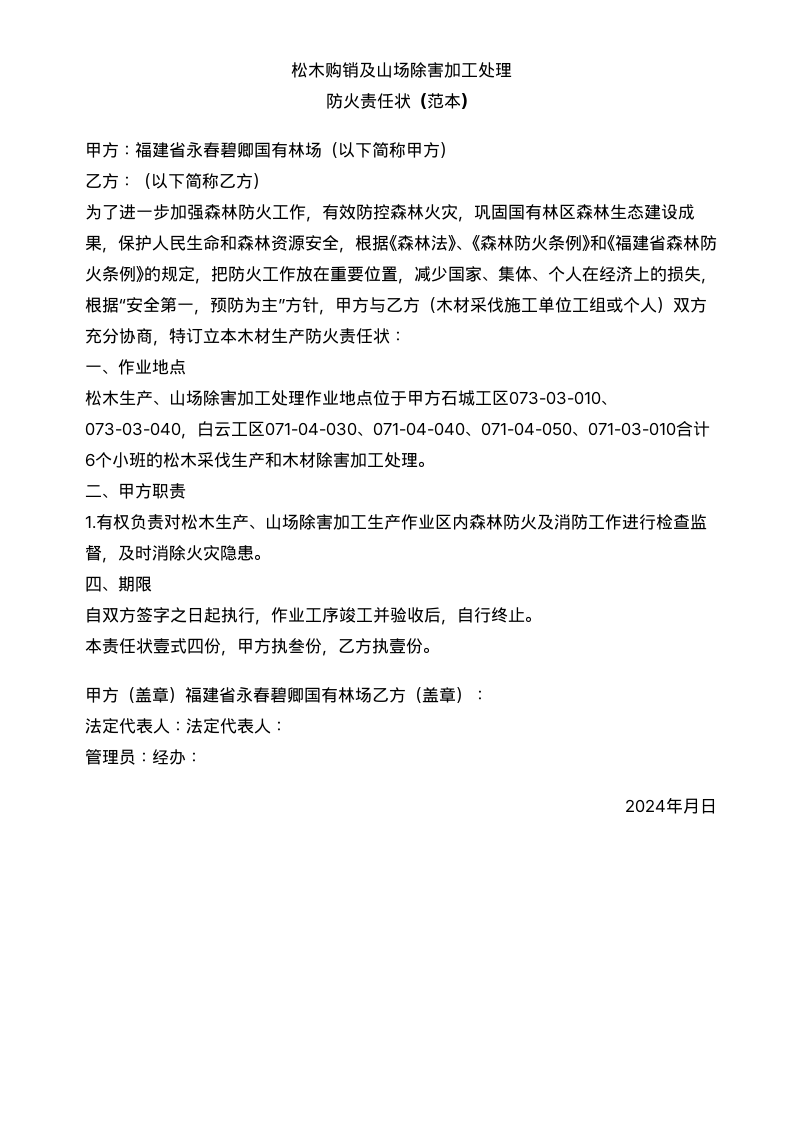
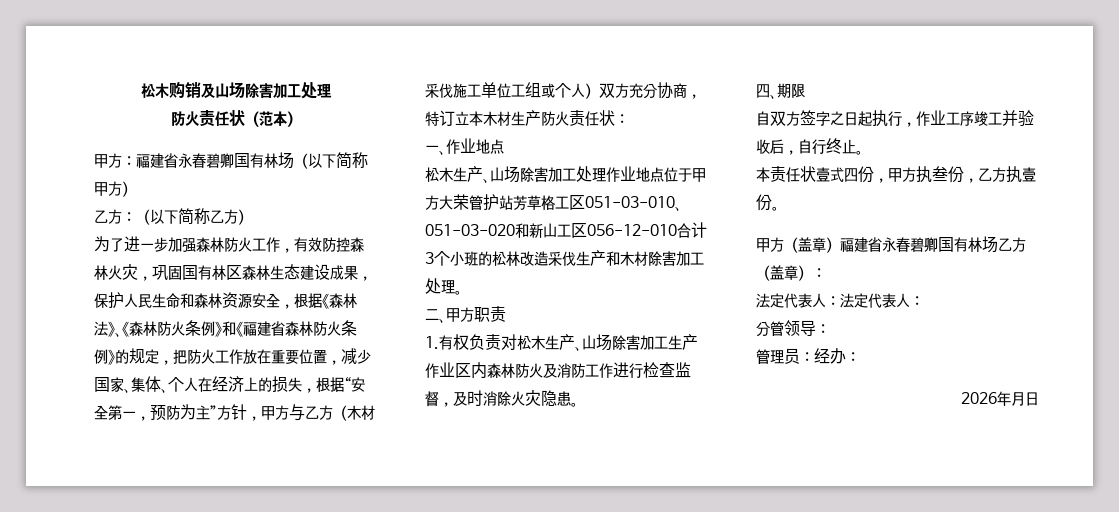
- 松木生产、山场除害加工处理作业地点位于甲方石城工区073-03-010、073-03-040，白云工区071-04-030、071-04-040、071-04-050、071-03-010合计6个小班的松木采伐生产和木材除害加工处理。
+ 松木生产、山场除害加工处理作业地点位于甲方大荣管护站芳草格工区051-03-010、051-03-020和新山工区056-12-010合计3个小班的松林改造采伐生产和木材除害加工处理。
+ 分管领导：
- 2024年月日
+ 2026年月日

